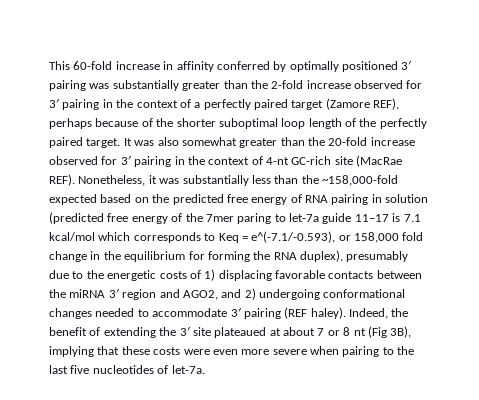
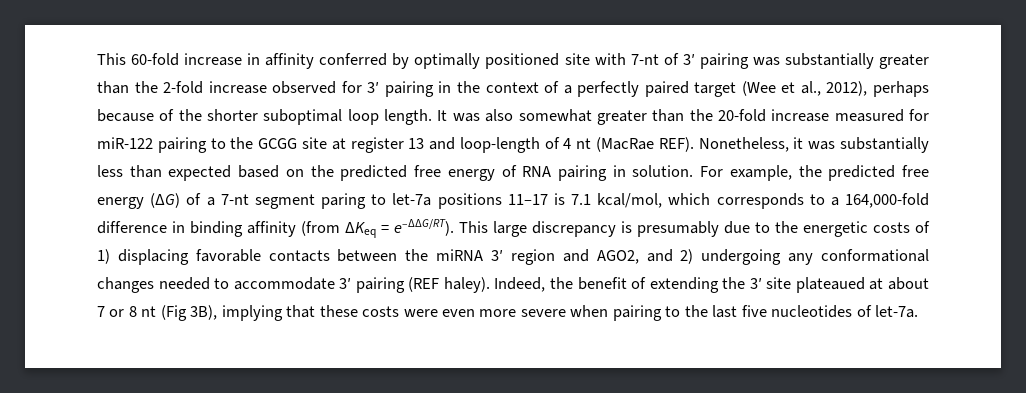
- This 60-fold increase in affinity conferred by optimally positioned 3′ pairing was substantially greater than the 2-fold increase observed for 3′ pairing in the context of a perfectly paired target (Zamore REF), perhaps because of the shorter suboptimal loop length of the perfectly paired target.
+ This 60-fold increase in affinity conferred by optimally positioned site with 7-nt of 3′ pairing was substantially greater than the 2-fold increase observed for 3′ pairing in the context of a perfectly paired target (Wee et al., 2012), perhaps because of the shorter suboptimal loop length.
- It was also somewhat greater than the 20-fold increase observed for 3′ pairing in the context of 4-nt GC-rich site (MacRae REF).
+ It was also somewhat greater than the 20-fold increase measured for miR-122 pairing to the GCGG site at register 13 and loop-length of 4 nt (MacRae REF).
- Nonetheless, it was substantially less than the ~158,000-fold expected based on the predicted free energy of RNA pairing in solution (predicted free energy of the 7mer paring to let-7a guide 11–17 is 7.1 kcal/mol which corresponds to Keq = e^(-7.1/-0.593), or 158,000 fold change in the equilibrium for forming the RNA duplex), presumably due to the energetic costs of 1) displacing favorable contacts between the miRNA 3′ region and AGO2, and 2) undergoing conformational changes needed to accommodate 3′ pairing (REF haley).
+ Nonetheless, it was substantially less than expected based on the predicted free energy of RNA pairing in solution. For example, the predicted free energy (∆G) of a 7-nt segment paring to let-7a positions 11–17 is 7.1 kcal/mol, which corresponds to a 164,000-fold difference in binding affinity (from ∆Keq = e–∆∆G/RT). This large discrepancy is presumably due to the energetic costs of 1) displacing favorable contacts between the miRNA 3′ region and AGO2, and 2) undergoing any conformational changes needed to accommodate 3′ pairing (REF haley).

